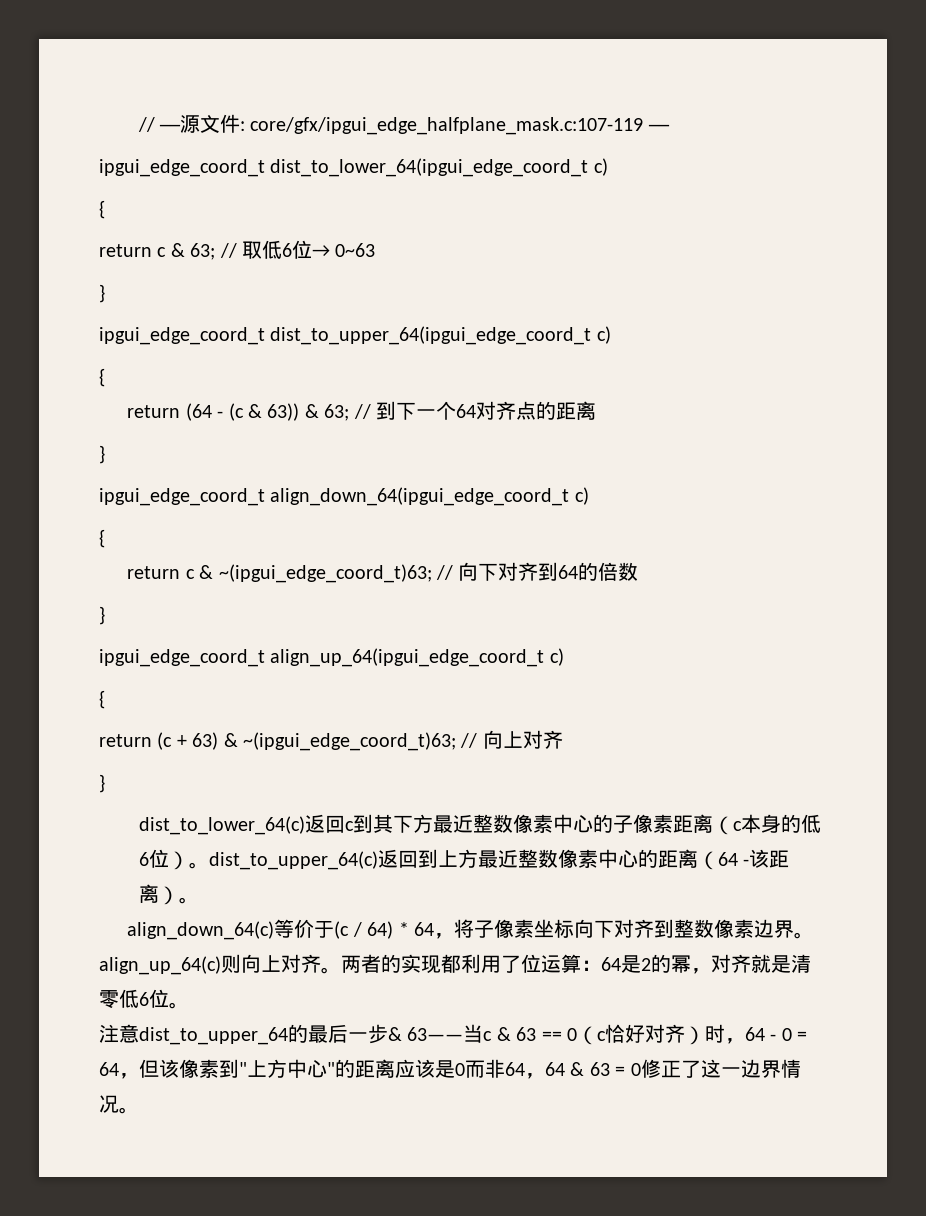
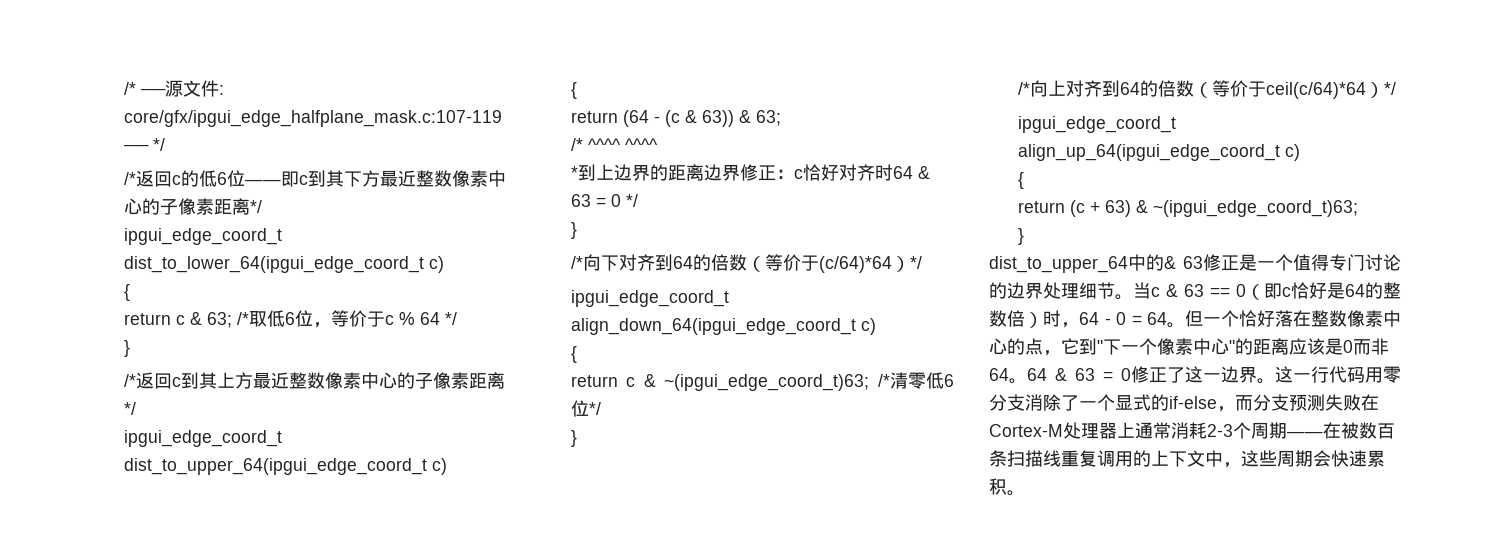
- // ──源文件: core/gfx/ipgui_edge_halfplane_mask.c:107-119 ──
+ /* ──源文件: core/gfx/ipgui_edge_halfplane_mask.c:107-119 ── */
+ /*返回c的低6位——即c到其下方最近整数像素中心的子像素距离*/
  ipgui_edge_coord_t dist_to_lower_64(ipgui_edge_coord_t c)
  {
- return c & 63; // 取低6位→ 0~63
+ return c & 63; /*取低6位，等价于c % 64 */
  }
+ /*返回c到其上方最近整数像素中心的子像素距离*/
  ipgui_edge_coord_t dist_to_upper_64(ipgui_edge_coord_t c)
  {
- return (64 - (c & 63)) & 63; // 到下一个64对齐点的距离
+ return (64 - (c & 63)) & 63;
+ /* ^^^^ ^^^^
+ *到上边界的距离边界修正：c恰好对齐时64 & 63 = 0 */
  }
+ /*向下对齐到64的倍数（等价于(c/64)*64）*/
  ipgui_edge_coord_t align_down_64(ipgui_edge_coord_t c)
  {
- return c & ~(ipgui_edge_coord_t)63; // 向下对齐到64的倍数
+ return c & ~(ipgui_edge_coord_t)63; /*清零低6位*/
  }
+ /*向上对齐到64的倍数（等价于ceil(c/64)*64）*/
  ipgui_edge_coord_t align_up_64(ipgui_edge_coord_t c)
  {
- return (c + 63) & ~(ipgui_edge_coord_t)63; // 向上对齐
+ return (c + 63) & ~(ipgui_edge_coord_t)63;
  }
- dist_to_lower_64(c)返回c到其下方最近整数像素中心的子像素距离（c本身的低6位）。dist_to_upper_64(c)返回到上方最近整数像素中心的距离（64 -该距离）。
- align_down_64(c)等价于(c / 64) * 64，将子像素坐标向下对齐到整数像素边界。align_up_64(c)则向上对齐。两者的实现都利用了位运算：64是2的幂，对齐就是清零低6位。
- 注意dist_to_upper_64的最后一步& 63——当c & 63 == 0（c恰好对齐）时，64 - 0 = 64，但该像素到"上方中心"的距离应该是0而非64，64 & 63 = 0修正了这一边界情况。
+ dist_to_upper_64中的& 63修正是一个值得专门讨论的边界处理细节。当c & 63 == 0（即c恰好是64的整数倍）时，64 - 0 = 64。但一个恰好落在整数像素中心的点，它到"下一个像素中心"的距离应该是0而非64。64 & 63 = 0修正了这一边界。这一行代码用零分支消除了一个显式的if-else，而分支预测失败在Cortex-M处理器上通常消耗2-3个周期——在被数百条扫描线重复调用的上下文中，这些周期会快速累积。

